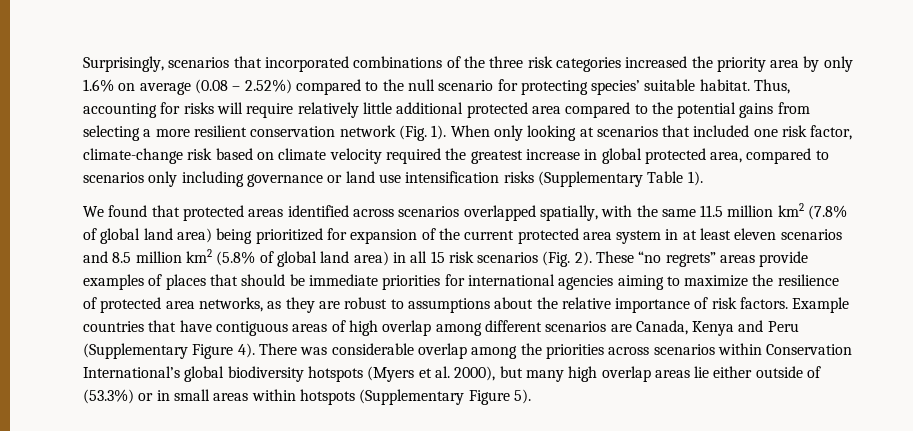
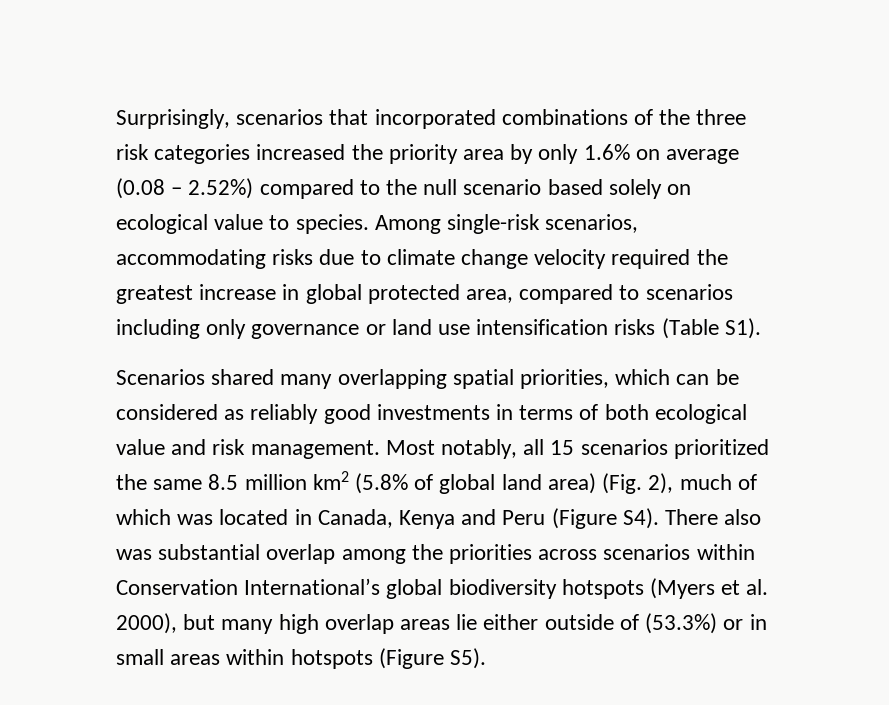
- Surprisingly, scenarios that incorporated combinations of the three risk categories increased the priority area by only 1.6% on average (0.08 – 2.52%) compared to the null scenario for protecting species’ suitable habitat. Thus, accounting for risks will require relatively little additional protected area compared to the potential gains from selecting a more resilient conservation network (Fig. 1). When only looking at scenarios that included one risk factor, climate-change risk based on climate velocity required the greatest increase in global protected area, compared to scenarios only including governance or land use intensification risks (Supplementary Table 1).
- We found that protected areas identified across scenarios overlapped spatially, with the same 11.5 million km2 (7.8% of global land area) being prioritized for expansion of the current protected area system in at least eleven scenarios and 8.5 million km2 (5.8% of global land area) in all 15 risk scenarios (Fig. 2). These “no regrets” areas provide examples of places that should be immediate priorities for international agencies aiming to maximize the resilience of protected area networks, as they are robust to assumptions about the relative importance of risk factors. Example countries that have contiguous areas of high overlap among different scenarios are Canada, Kenya and Peru (Supplementary Figure 4). There was considerable overlap among the priorities across scenarios within Conservation International’s global biodiversity hotspots (Myers et al. 2000), but many high overlap areas lie either outside of (53.3%) or in small areas within hotspots (Supplementary Figure 5).
+ Surprisingly, scenarios that incorporated combinations of the three risk categories increased the priority area by only 1.6% on average (0.08 – 2.52%) compared to the null scenario based solely on ecological value to species. Among single-risk scenarios, accommodating risks due to climate change velocity required the greatest increase in global protected area, compared to scenarios including only governance or land use intensification risks (Table S1).
+ Scenarios shared many overlapping spatial priorities, which can be considered as reliably good investments in terms of both ecological value and risk management. Most notably, all 15 scenarios prioritized the same 8.5 million km2 (5.8% of global land area) (Fig. 2), much of which was located in Canada, Kenya and Peru (Figure S4). There also was substantial overlap among the priorities across scenarios within Conservation International’s global biodiversity hotspots (Myers et al. 2000), but many high overlap areas lie either outside of (53.3%) or in small areas within hotspots (Figure S5).

